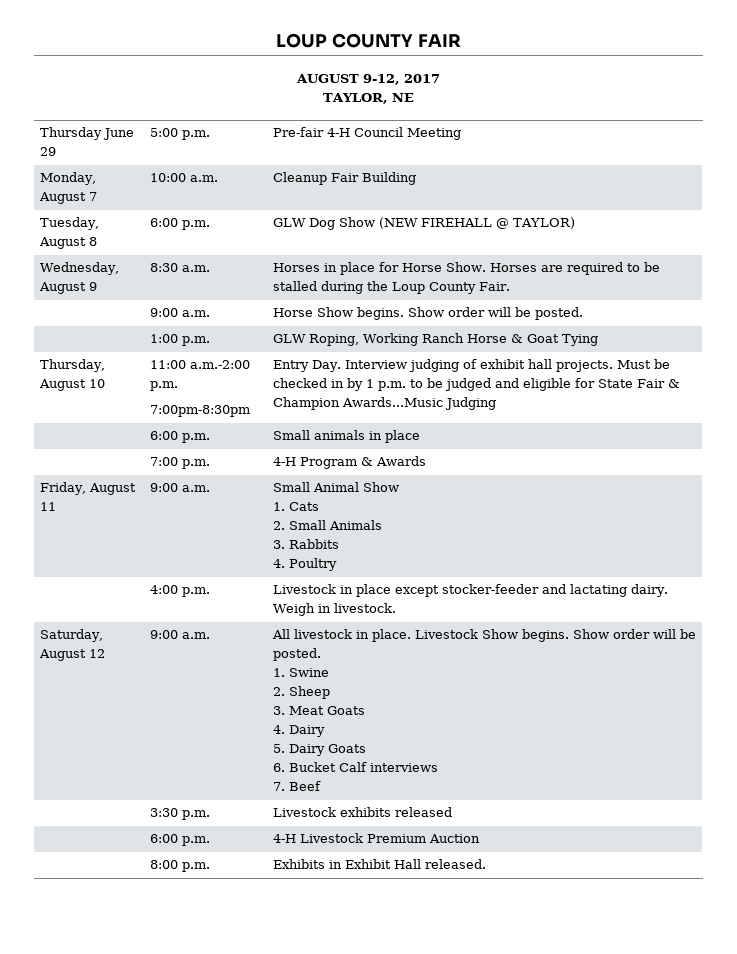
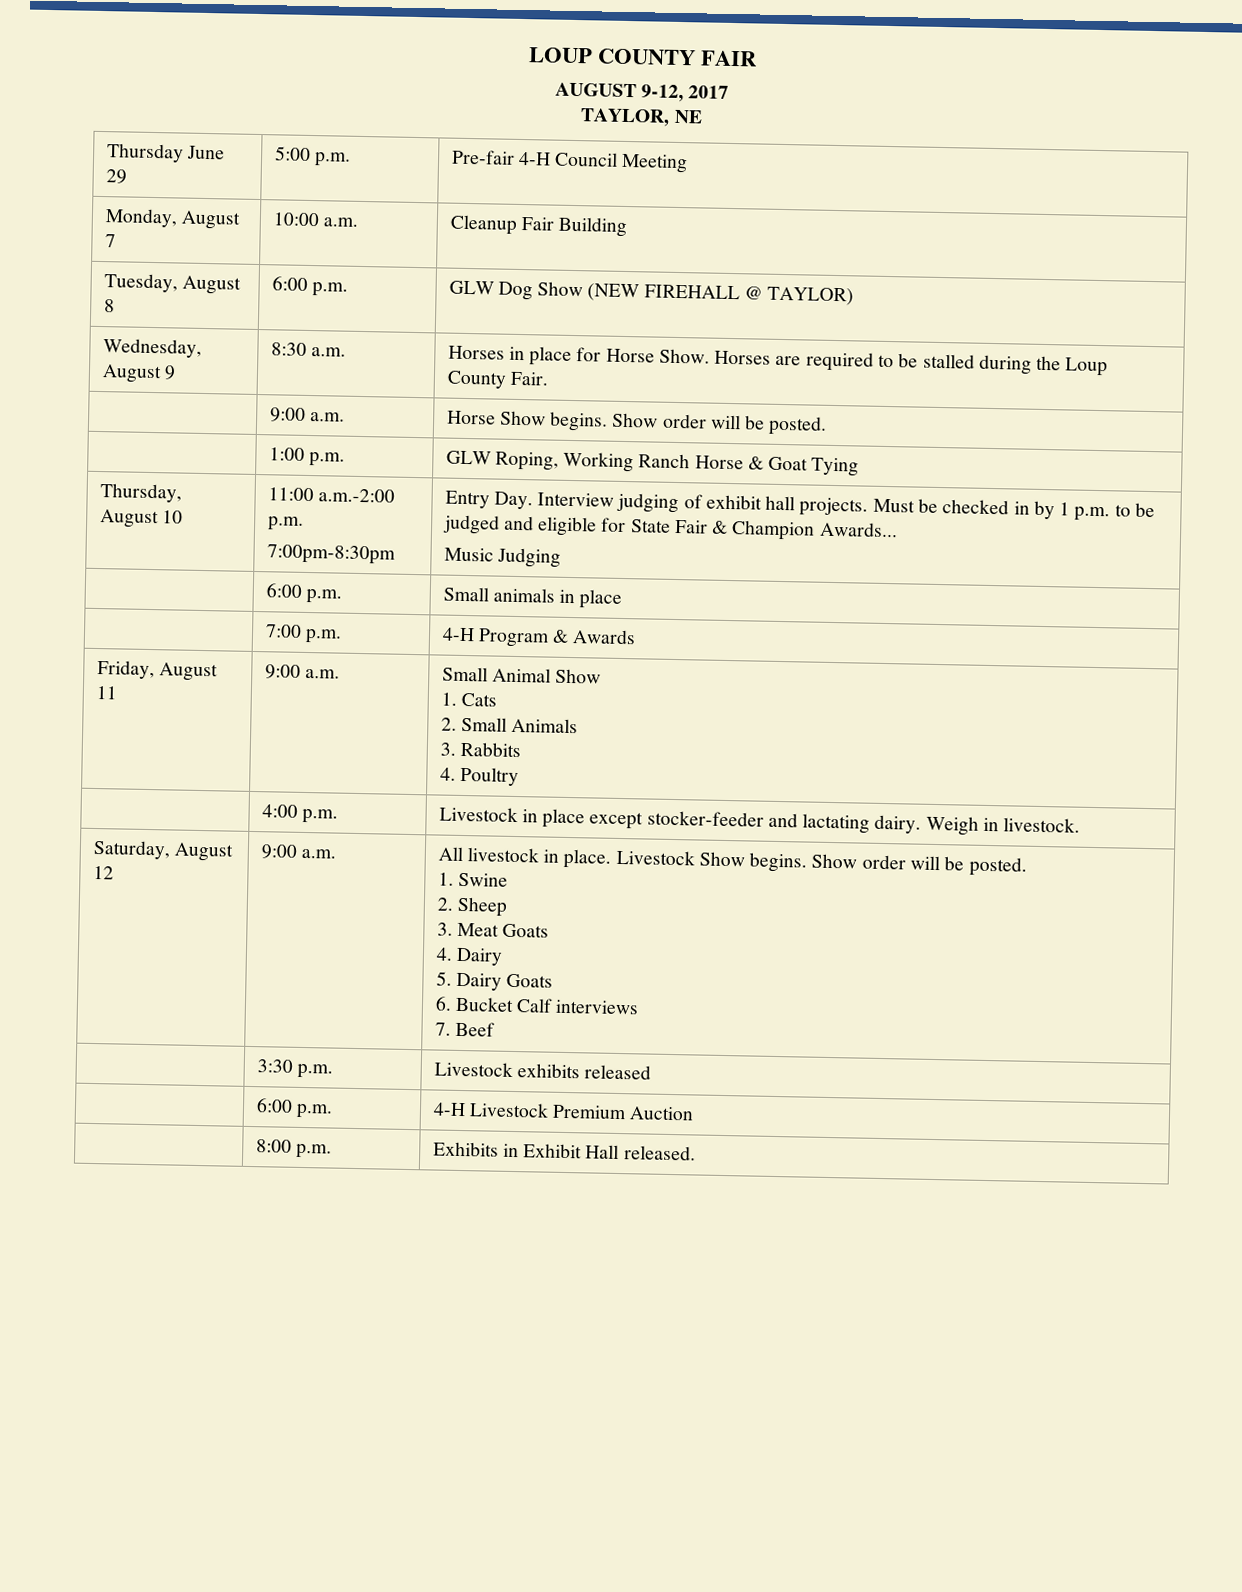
  Thursday, August 10 | 11:00 a.m.-2:00 p.m.
- 7:00pm-8:30pm | Entry Day. Interview judging of exhibit hall projects. Must be checked in by 1 p.m. to be judged and eligible for State Fair & Champion Awards...Music Judging
+ 7:00pm-8:30pm | Entry Day. Interview judging of exhibit hall projects. Must be checked in by 1 p.m. to be judged and eligible for State Fair & Champion Awards...
+ Music Judging

